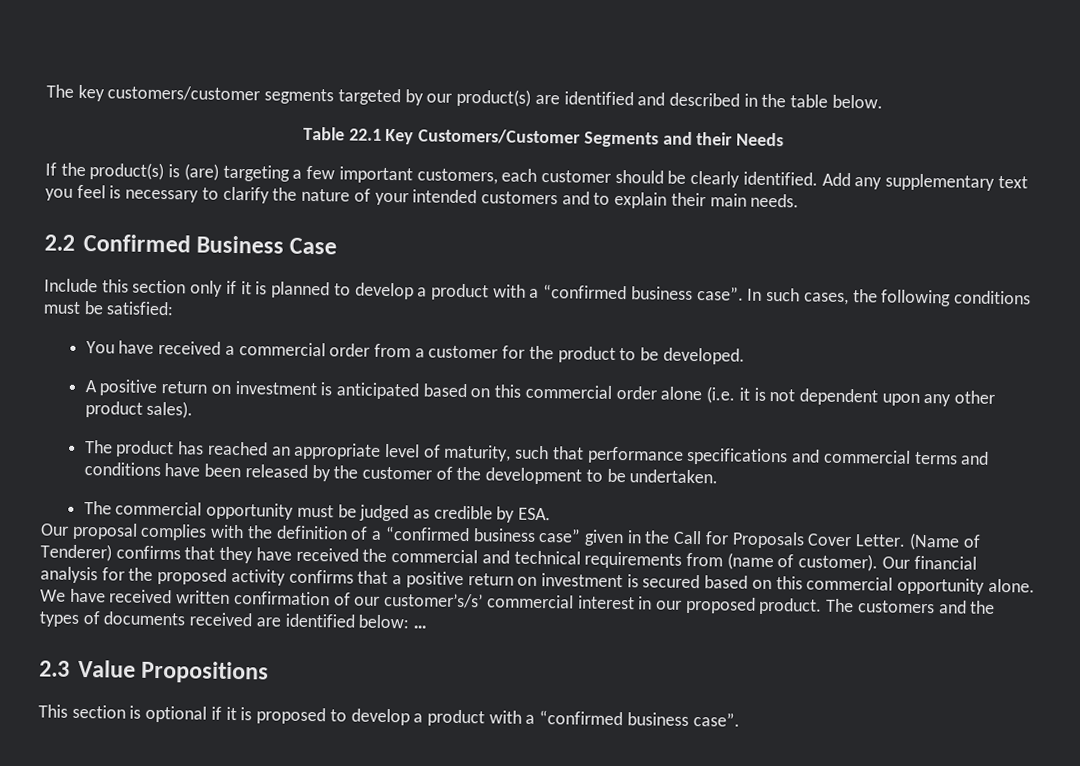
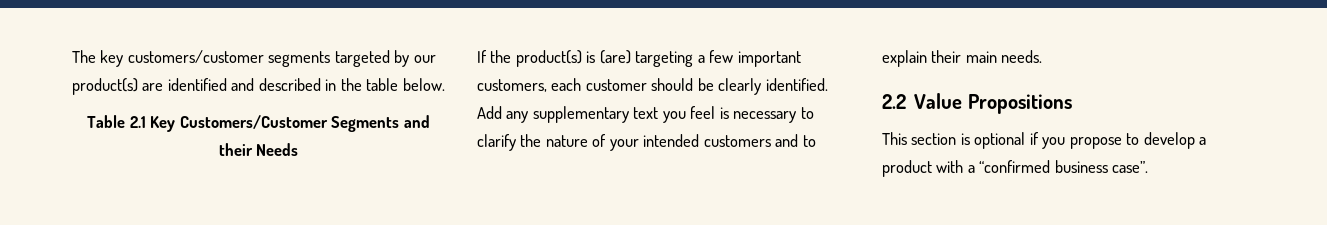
- Table 22.1 Key Customers/Customer Segments and their Needs
+ Table 2.1 Key Customers/Customer Segments and their Needs
- 2.2 Confirmed Business Case
- Include this section only if it is planned to develop a product with a “confirmed business case”. In such cases, the following conditions must be satisfied:
- You have received a commercial order from a customer for the product to be developed.
- A positive return on investment is anticipated based on this commercial order alone (i.e. it is not dependent upon any other product sales).
- The product has reached an appropriate level of maturity, such that performance specifications and commercial terms and conditions have been released by the customer of the development to be undertaken.
- The commercial opportunity must be judged as credible by ESA.
- Our proposal complies with the definition of a “confirmed business case” given in the Call for Proposals Cover Letter. (Name of Tenderer) confirms that they have received the commercial and technical requirements from (name of customer). Our financial analysis for the proposed activity confirms that a positive return on investment is secured based on this commercial opportunity alone. We have received written confirmation of our customer’s/s’ commercial interest in our proposed product. The customers and the types of documents received are identified below: …
- 2.3 Value Propositions
- This section is optional if it is proposed to develop a product with a “confirmed business case”.
+ 2.2 Value Propositions
+ This section is optional if you propose to develop a product with a “confirmed business case”.

